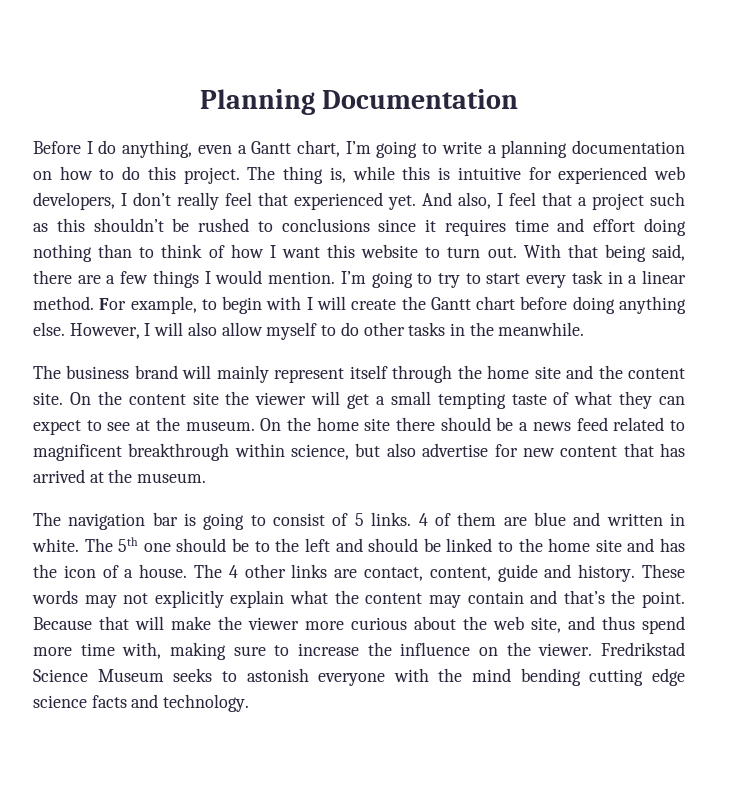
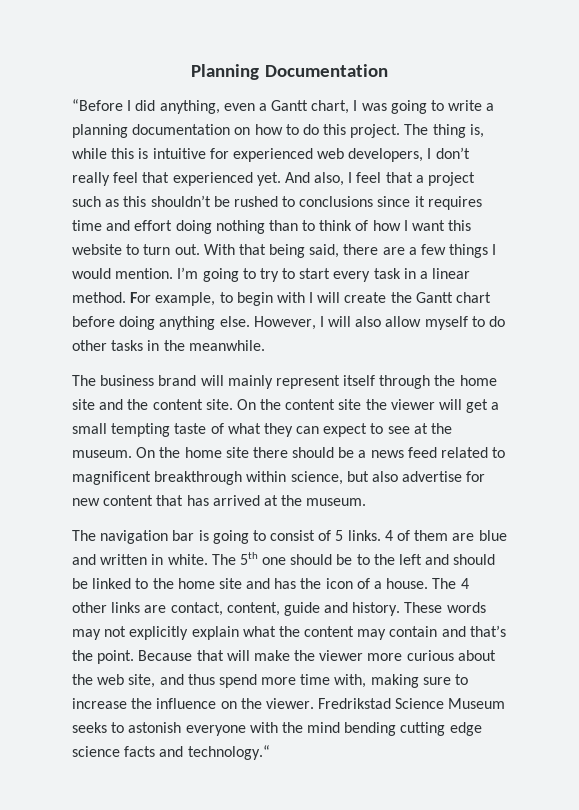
- Before I do anything, even a Gantt chart, I’m going to write a planning documentation on how to do this project.
+ “Before I did anything, even a Gantt chart, I was going to write a planning documentation on how to do this project.
- Fredrikstad Science Museum seeks to astonish everyone with the mind bending cutting edge science facts and technology.
+ Fredrikstad Science Museum seeks to astonish everyone with the mind bending cutting edge science facts and technology.“

